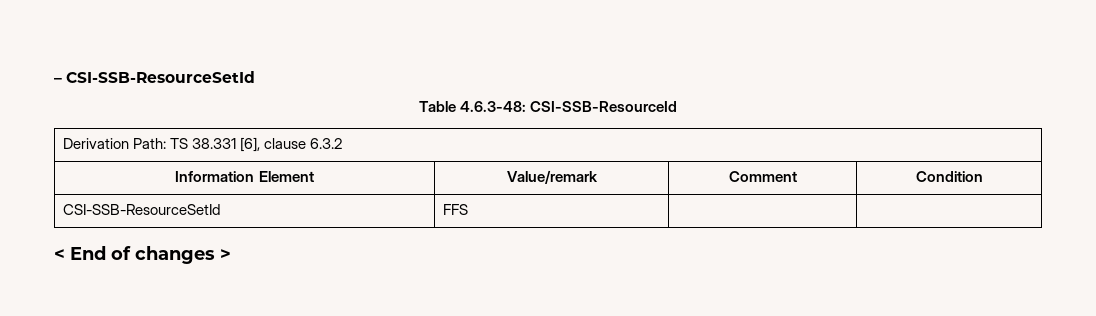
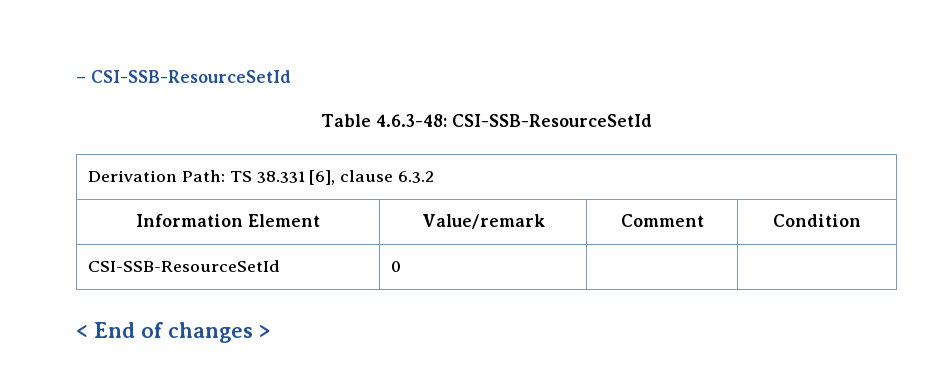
- Table 4.6.3-48: CSI-SSB-ResourceId
+ Table 4.6.3-48: CSI-SSB-ResourceSetId
- CSI-SSB-ResourceSetId | FFS | |
+ CSI-SSB-ResourceSetId | 0 | |

